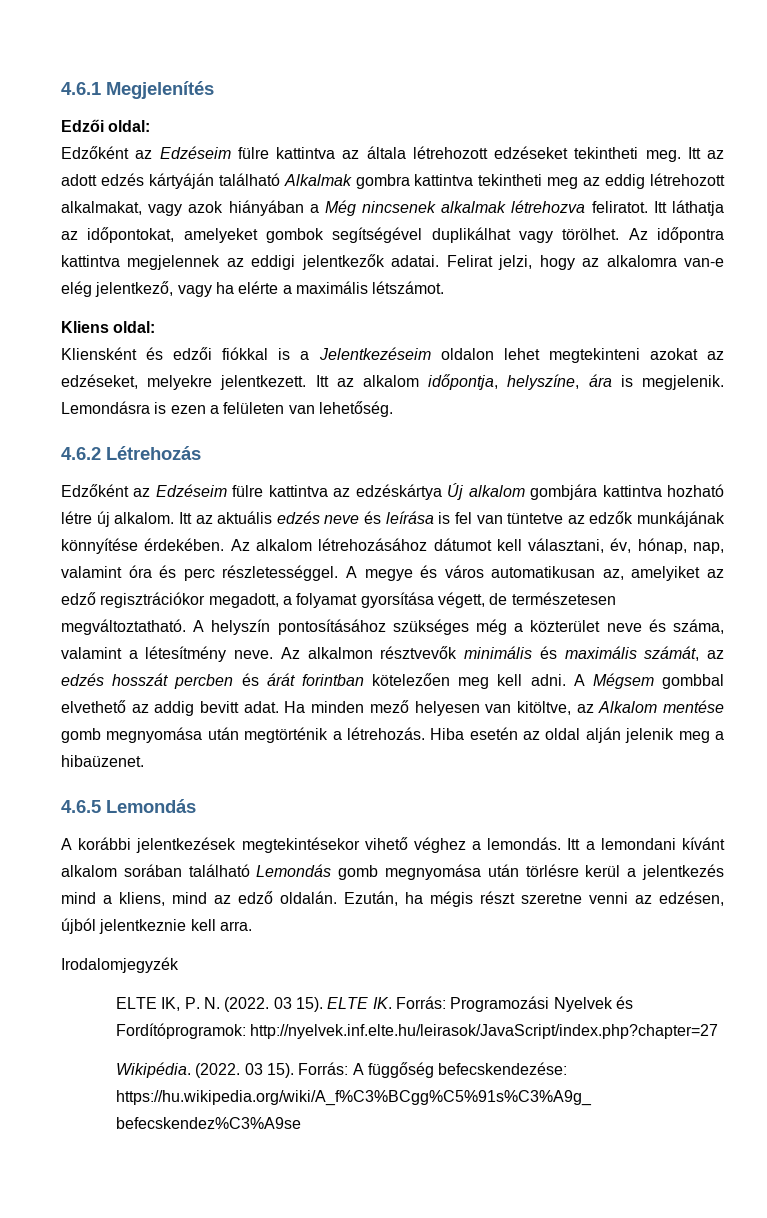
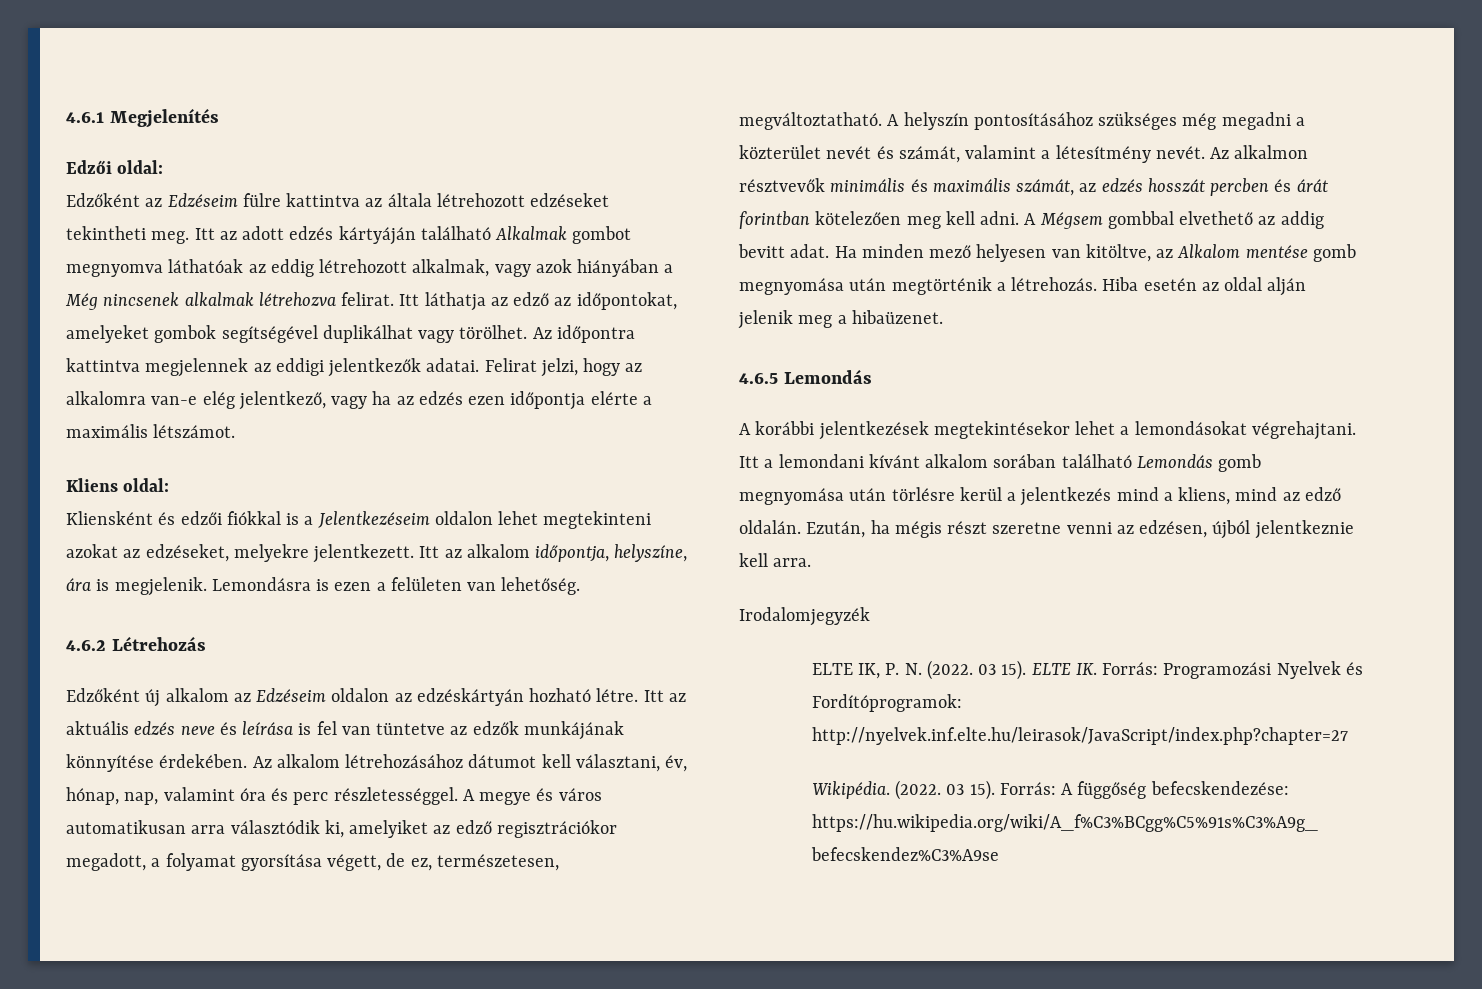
- Itt az adott edzés kártyáján található Alkalmak gombra kattintva tekintheti meg az eddig létrehozott alkalmakat, vagy azok hiányában a Még nincsenek alkalmak létrehozva feliratot.
+ Itt az adott edzés kártyáján található Alkalmak gombot megnyomva láthatóak az eddig létrehozott alkalmak, vagy azok hiányában a Még nincsenek alkalmak létrehozva felirat.
- Itt láthatja az időpontokat, amelyeket gombok segítségével duplikálhat vagy törölhet.
+ Itt láthatja az edző az időpontokat, amelyeket gombok segítségével duplikálhat vagy törölhet.
- Felirat jelzi, hogy az alkalomra van-e elég jelentkező, vagy ha elérte a maximális létszámot.
+ Felirat jelzi, hogy az alkalomra van-e elég jelentkező, vagy ha az edzés ezen időpontja elérte a maximális létszámot.
- Edzőként az Edzéseim fülre kattintva az edzéskártya Új alkalom gombjára kattintva hozható létre új alkalom.
+ Edzőként új alkalom az Edzéseim oldalon az edzéskártyán hozható létre.
- A megye és város automatikusan az, amelyiket az edző regisztrációkor megadott, a folyamat gyorsítása végett, de természetesen megváltoztatható.
+ A megye és város automatikusan arra választódik ki, amelyiket az edző regisztrációkor megadott, a folyamat gyorsítása végett, de ez, természetesen, megváltoztatható.
- A helyszín pontosításához szükséges még a közterület neve és száma, valamint a létesítmény neve.
+ A helyszín pontosításához szükséges még megadni a közterület nevét és számát, valamint a létesítmény nevét.
- A korábbi jelentkezések megtekintésekor vihető véghez a lemondás.
+ A korábbi jelentkezések megtekintésekor lehet a lemondásokat végrehajtani.

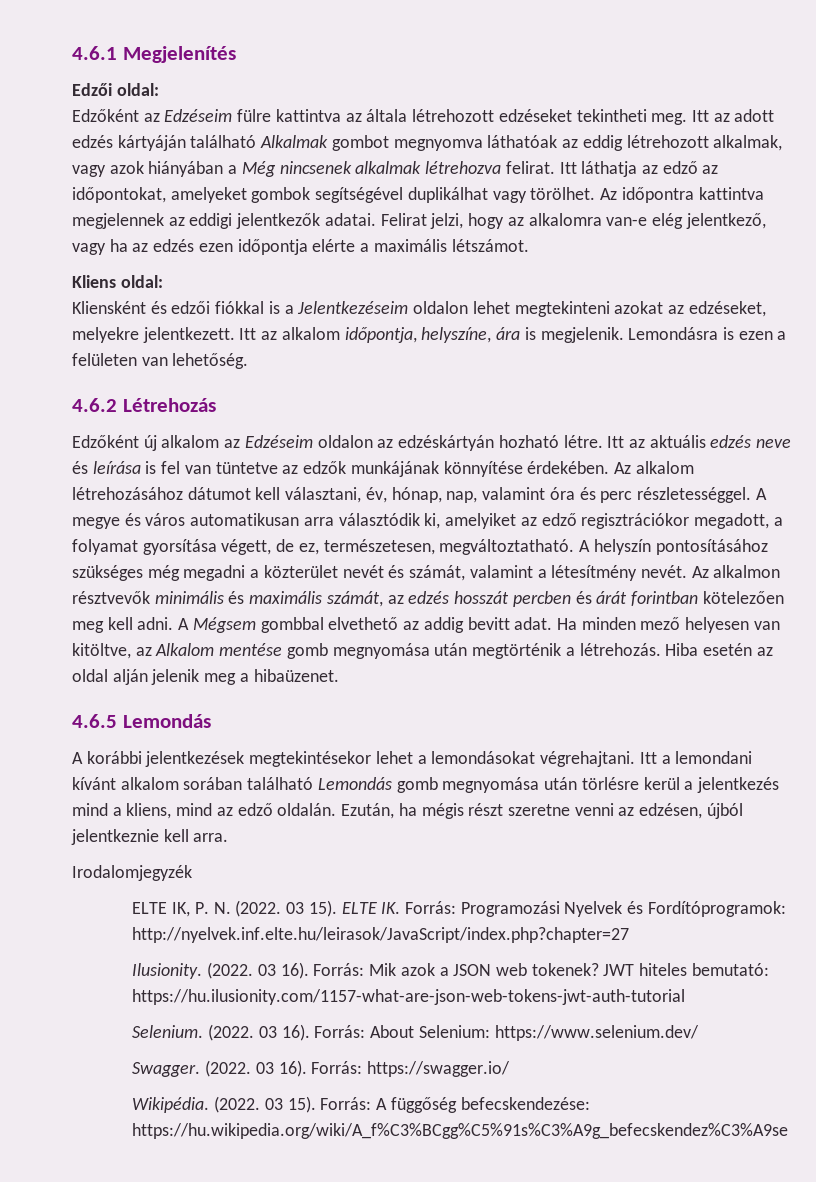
+ Ilusionity. (2022. 03 16). Forrás: Mik azok a JSON web tokenek? JWT hiteles bemutató: https://hu.ilusionity.com/1157-what-are-json-web-tokens-jwt-auth-tutorial
+ Selenium. (2022. 03 16). Forrás: About Selenium: https://www.selenium.dev/
+ Swagger. (2022. 03 16). Forrás: https://swagger.io/

